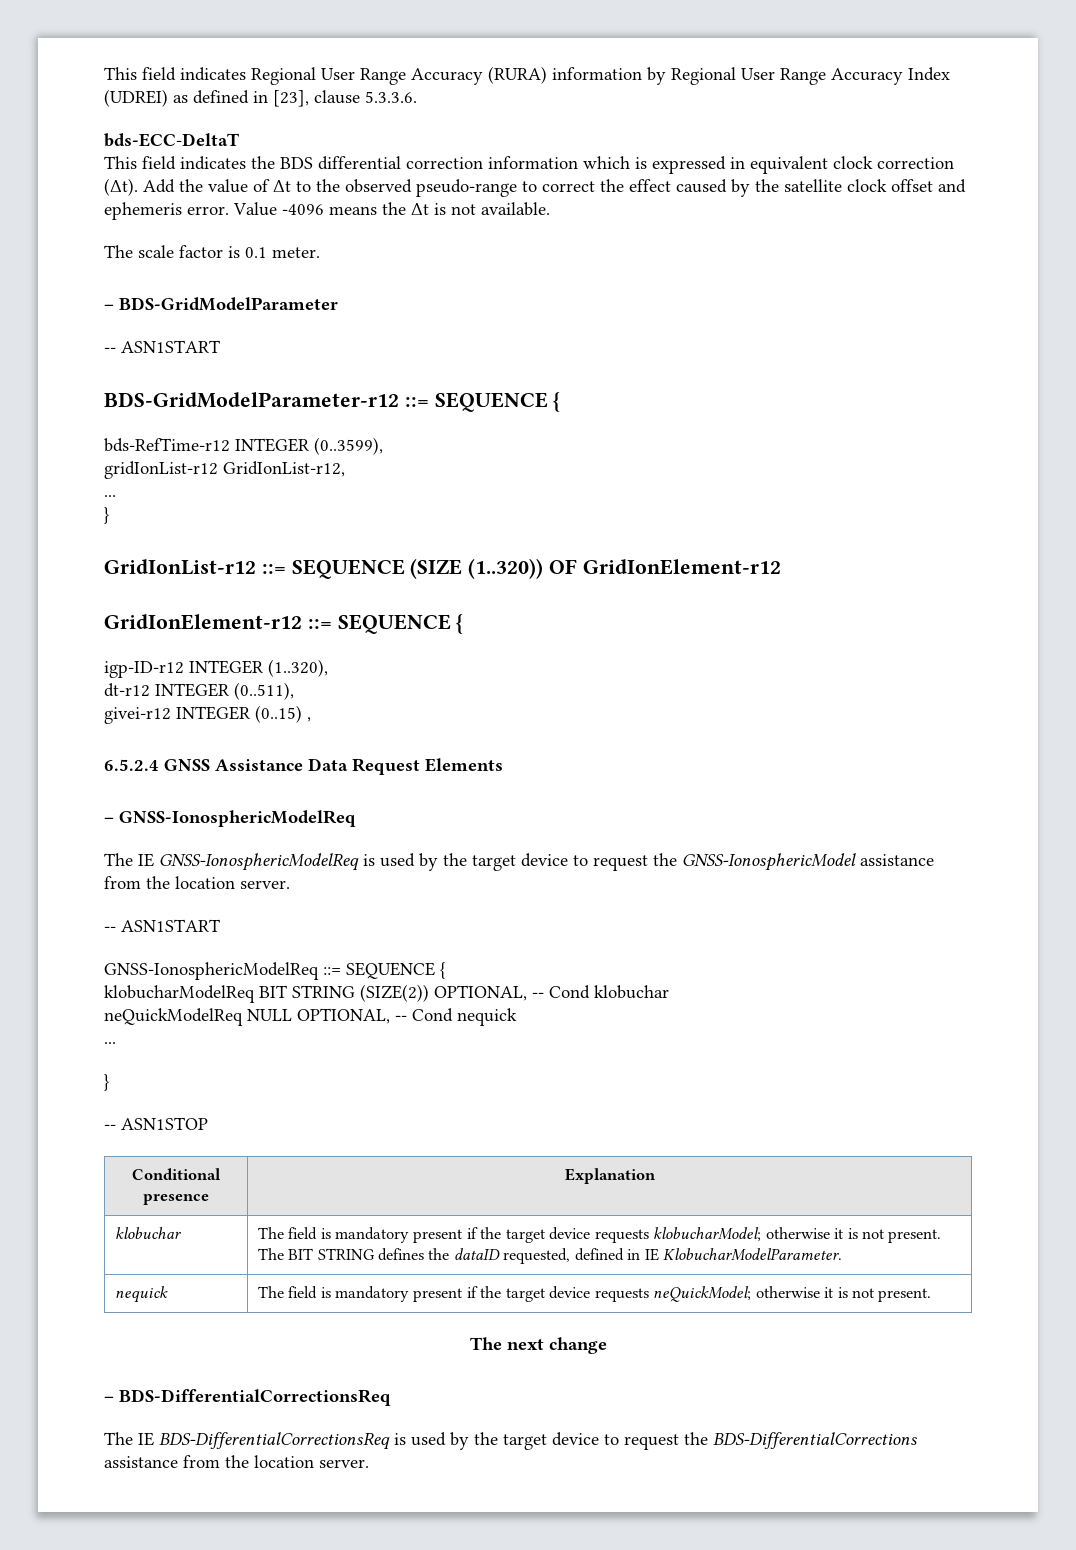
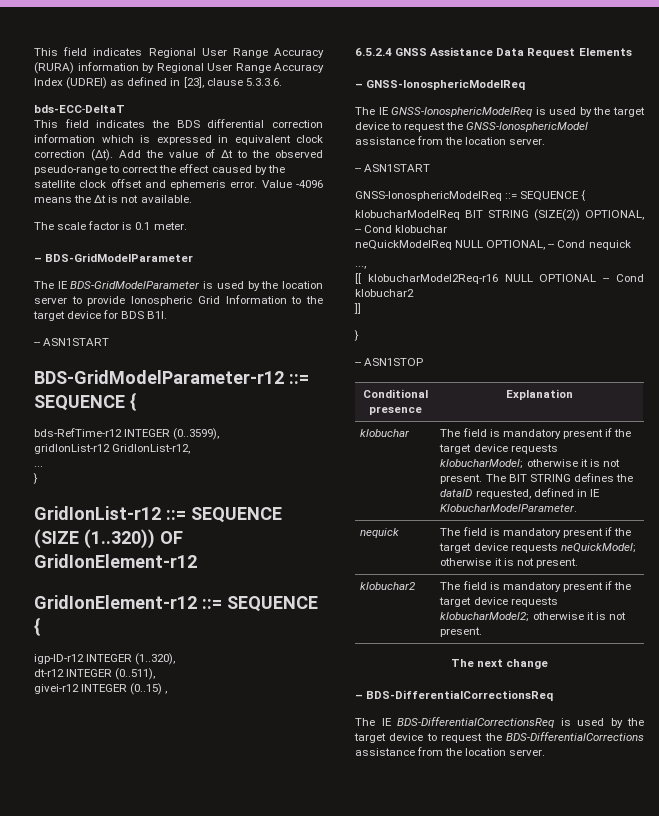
+ The IE BDS-GridModelParameter is used by the location server to provide Ionospheric Grid Information to the target device for BDS B1I.
  neQuickModelReq NULL OPTIONAL, -- Cond nequick
- ...
+ ...,
+ [[ klobucharModel2Req-r16 NULL OPTIONAL -- Cond klobuchar2
+ ]]
+ klobuchar2 | The field is mandatory present if the target device requests klobucharModel2; otherwise it is not present.

